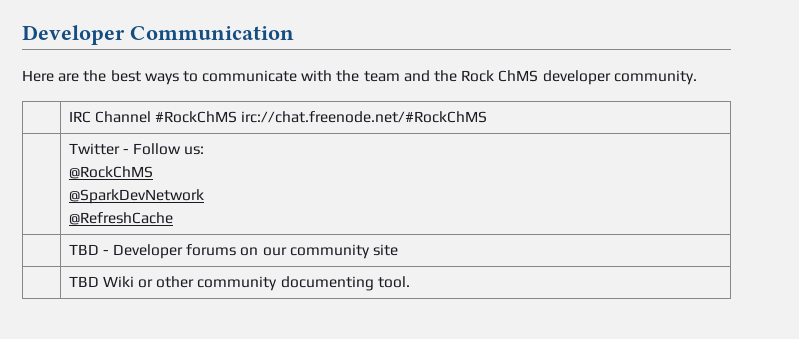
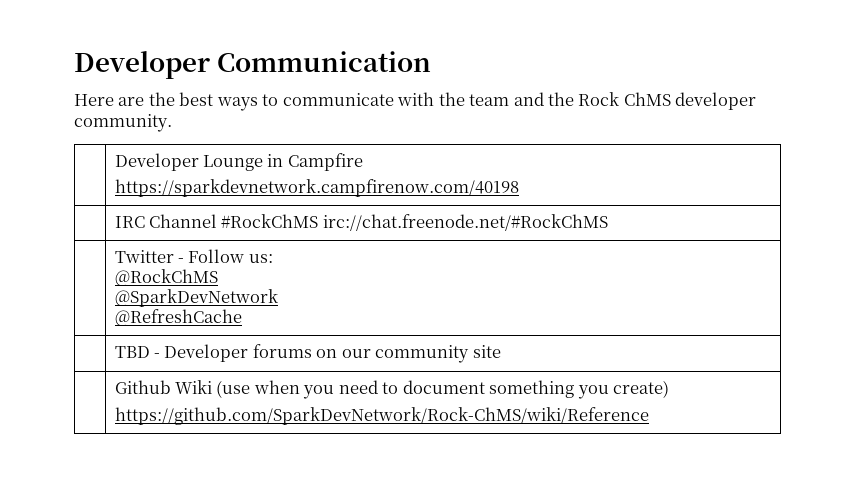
+ | Developer Lounge in Campfire
+ https://sparkdevnetwork.campfirenow.com/40198
- | TBD Wiki or other community documenting tool.
+ | Github Wiki (use when you need to document something you create)
+ https://github.com/SparkDevNetwork/Rock-ChMS/wiki/Reference

